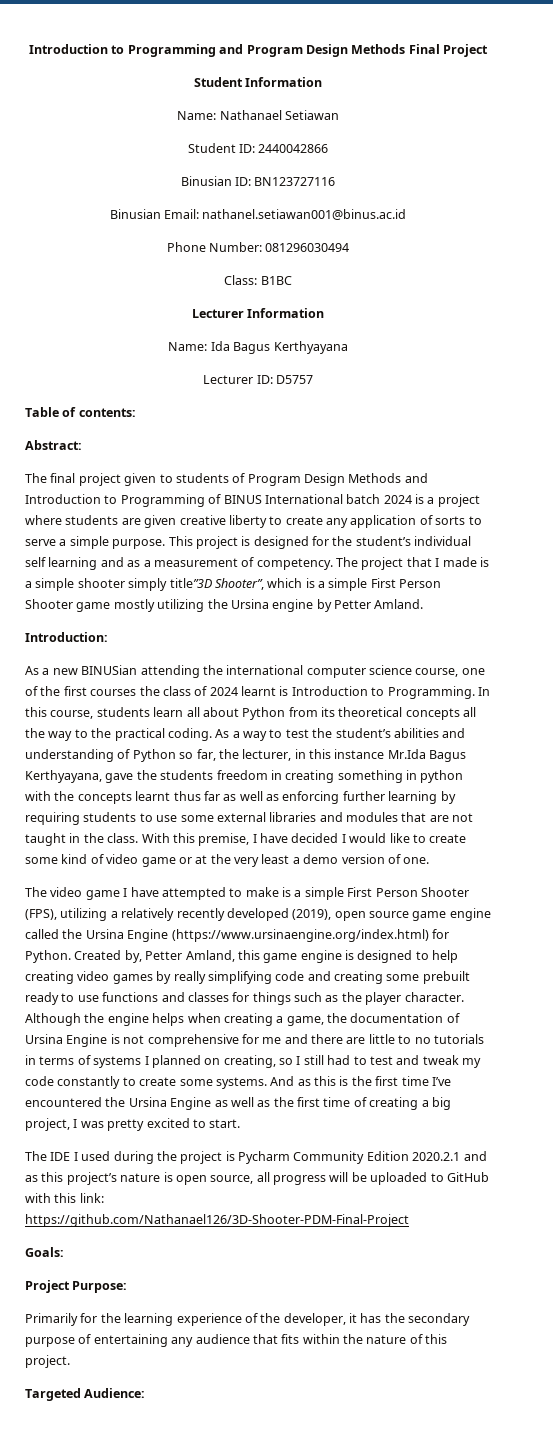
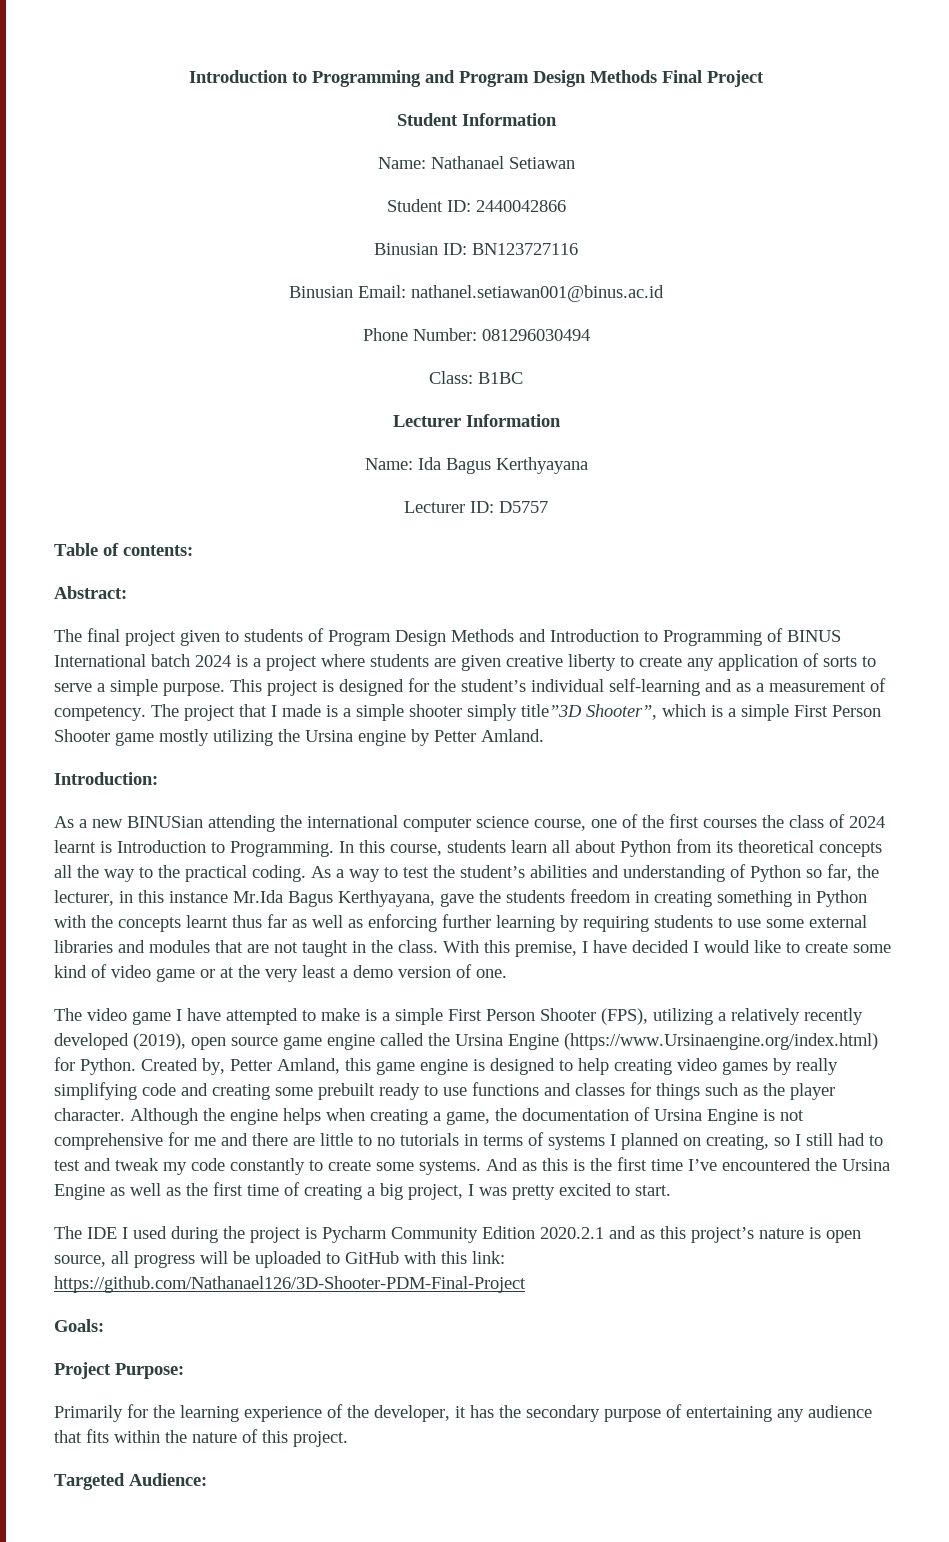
- This project is designed for the student’s individual self learning and as a measurement of competency.
+ This project is designed for the student’s individual self-learning and as a measurement of competency.
- As a way to test the student’s abilities and understanding of Python so far, the lecturer, in this instance Mr.Ida Bagus Kerthyayana, gave the students freedom in creating something in python with the concepts learnt thus far as well as enforcing further learning by requiring students to use some external libraries and modules that are not taught in the class.
+ As a way to test the student’s abilities and understanding of Python so far, the lecturer, in this instance Mr.Ida Bagus Kerthyayana, gave the students freedom in creating something in Python with the concepts learnt thus far as well as enforcing further learning by requiring students to use some external libraries and modules that are not taught in the class.
- The video game I have attempted to make is a simple First Person Shooter (FPS), utilizing a relatively recently developed (2019), open source game engine called the Ursina Engine (https://www.ursinaengine.org/index.html) for Python.
+ The video game I have attempted to make is a simple First Person Shooter (FPS), utilizing a relatively recently developed (2019), open source game engine called the Ursina Engine (https://www.Ursinaengine.org/index.html) for Python.

